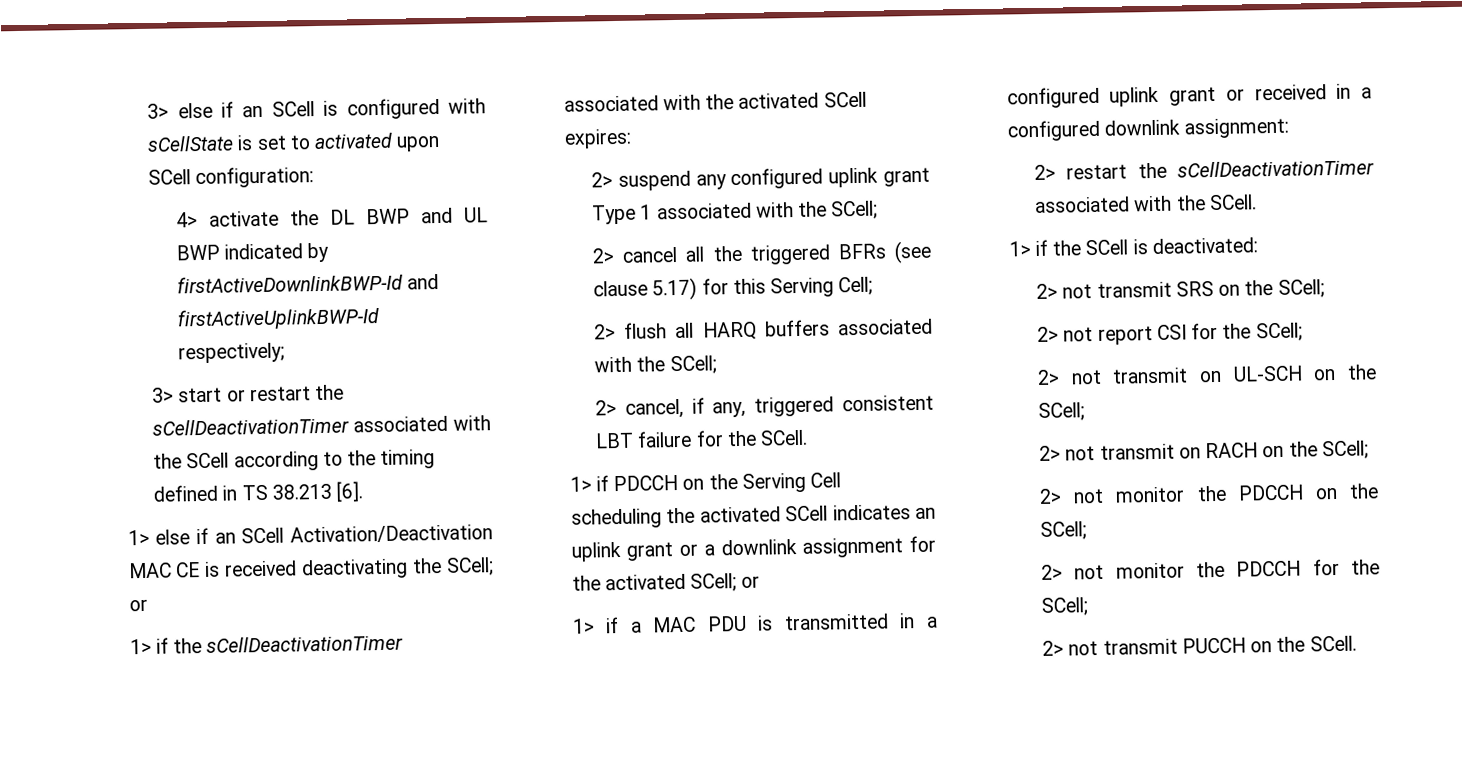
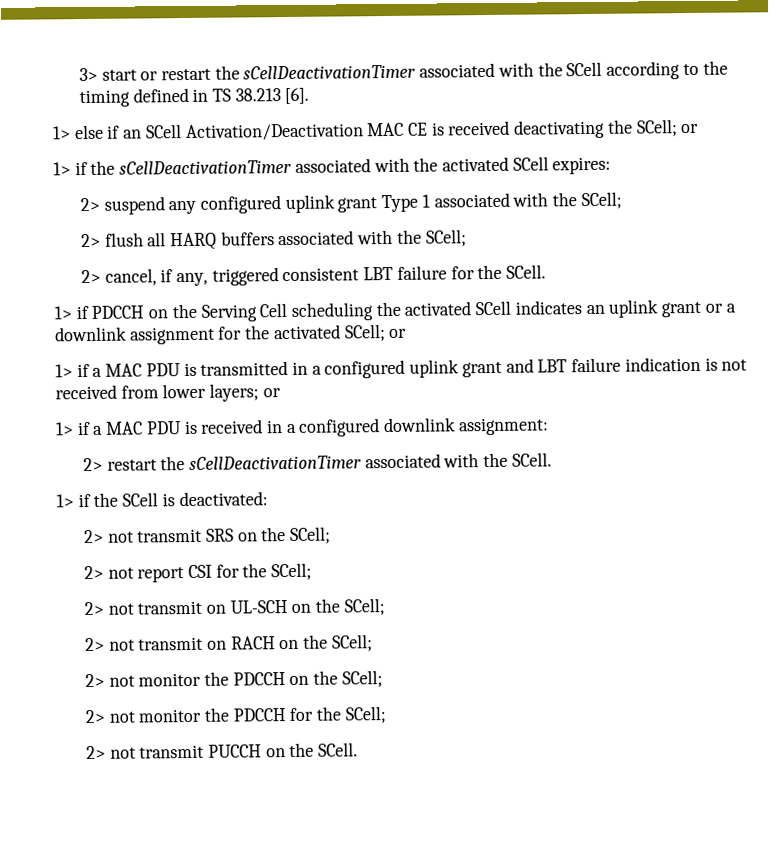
- 3> else if an SCell is configured with sCellState is set to activated upon SCell configuration:
- 4> activate the DL BWP and UL BWP indicated by firstActiveDownlinkBWP-Id and firstActiveUplinkBWP-Id respectively;
- 2> cancel all the triggered BFRs (see clause 5.17) for this Serving Cell;
- 1> if a MAC PDU is transmitted in a configured uplink grant or received in a configured downlink assignment:
+ 1> if a MAC PDU is transmitted in a configured uplink grant and LBT failure indication is not received from lower layers; or
+ 1> if a MAC PDU is received in a configured downlink assignment:

